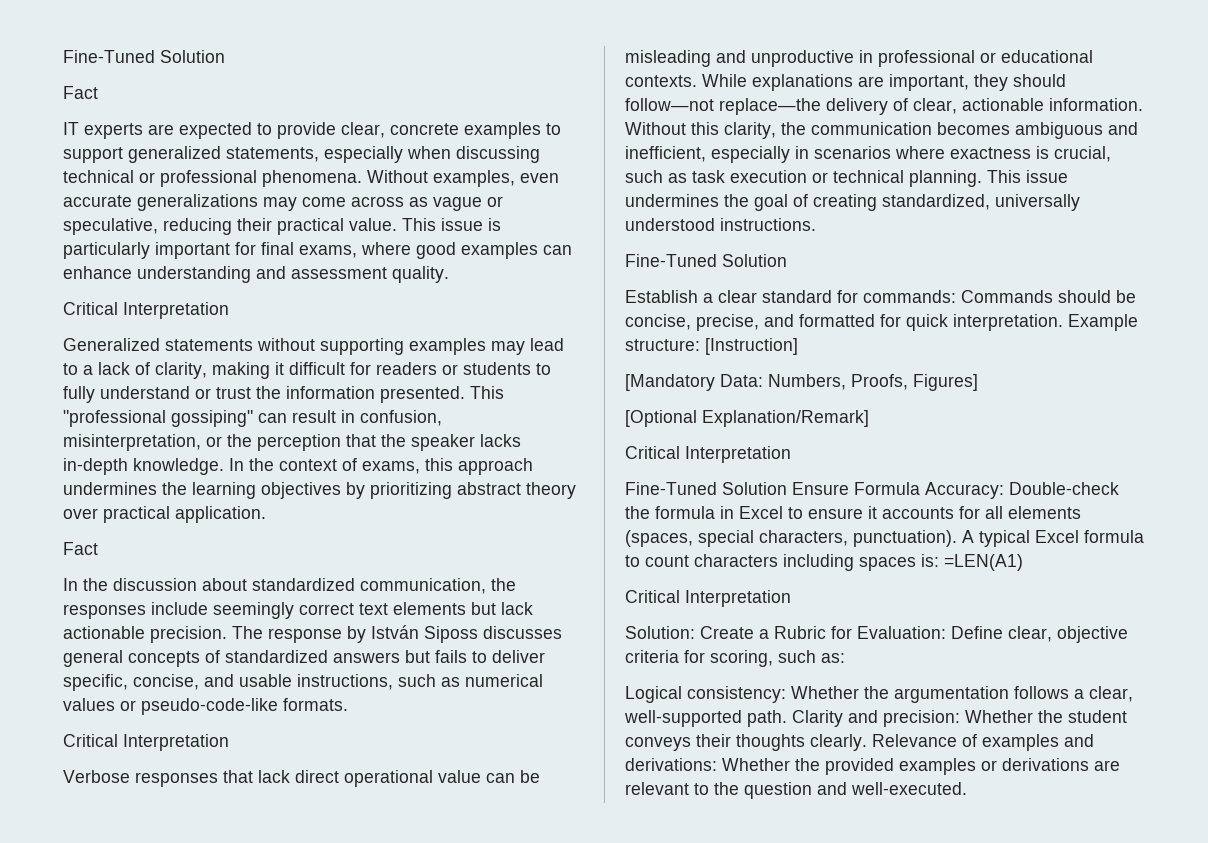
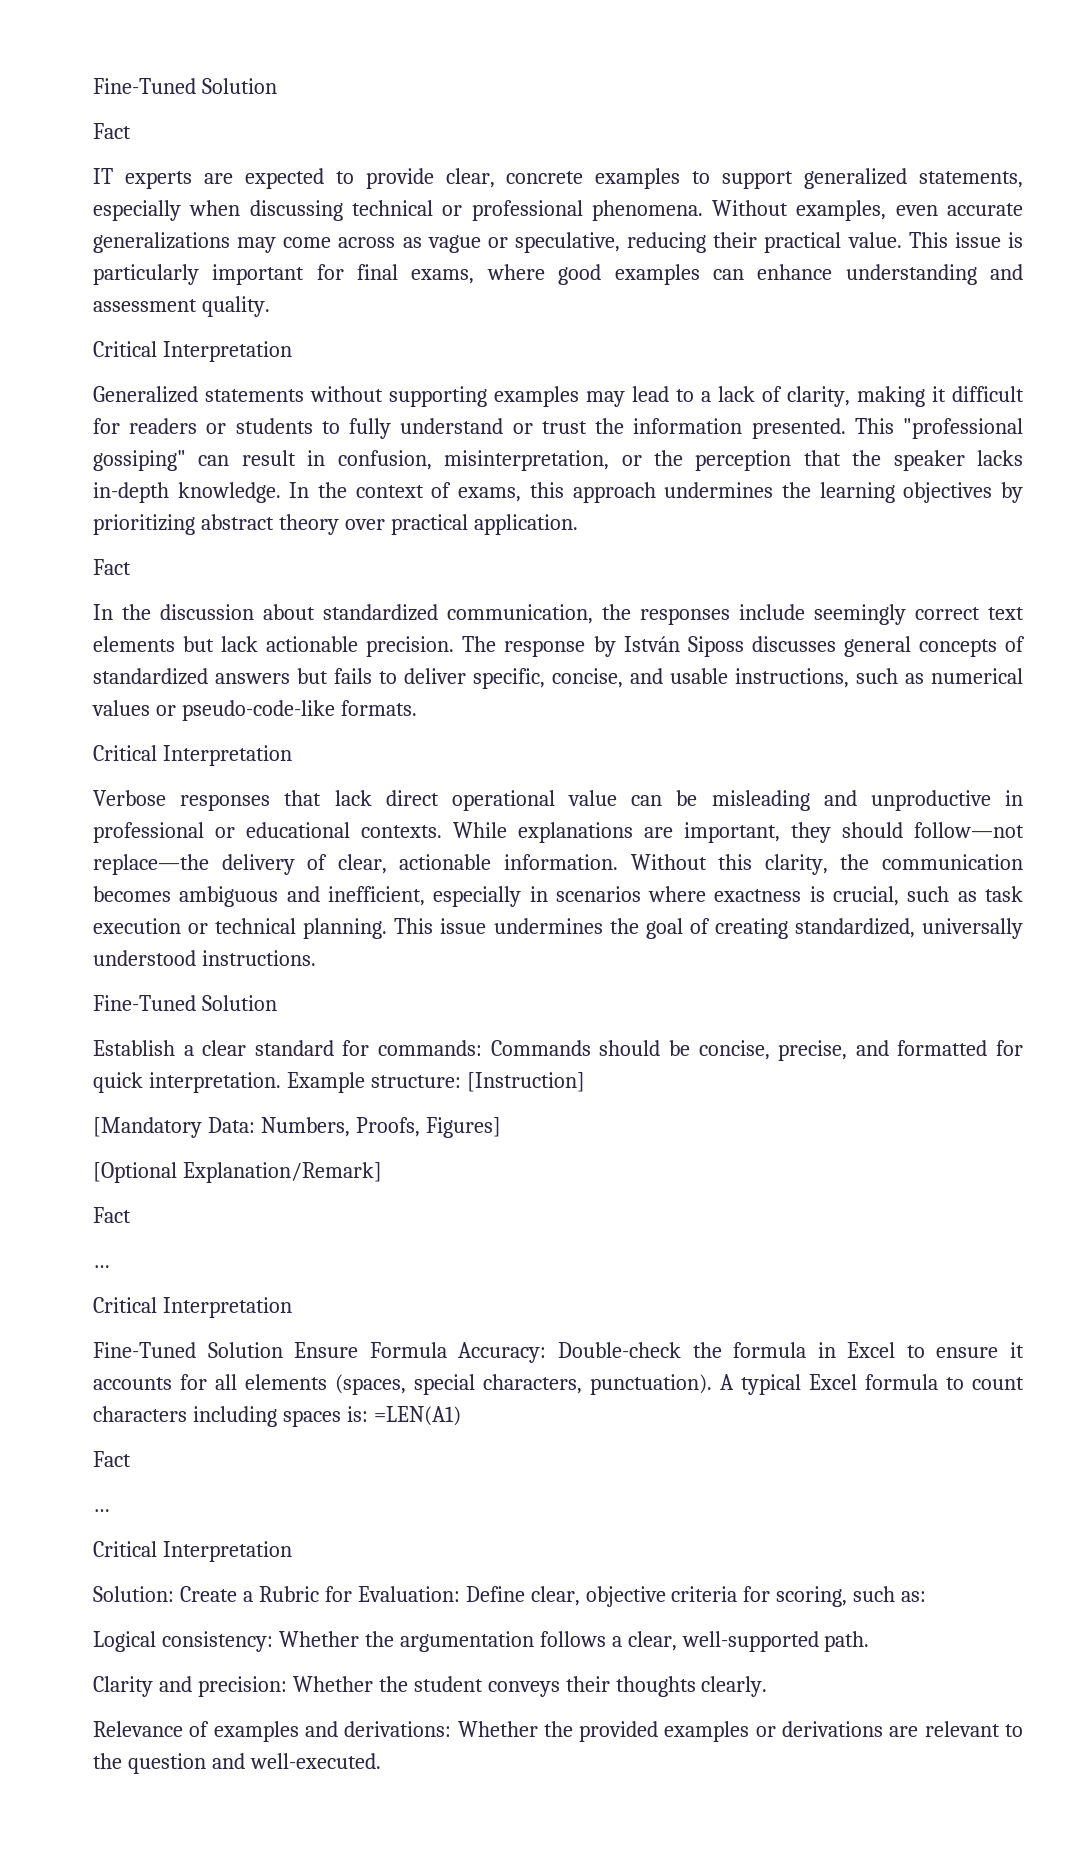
  [Optional Explanation/Remark]
+ Fact
+ …
  A typical Excel formula to count characters including spaces is: =LEN(A1)
+ Fact
+ …
- Logical consistency: Whether the argumentation follows a clear, well-supported path. Clarity and precision: Whether the student conveys their thoughts clearly. Relevance of examples and derivations: Whether the provided examples or derivations are relevant to the question and well-executed.
+ Logical consistency: Whether the argumentation follows a clear, well-supported path.
+ Clarity and precision: Whether the student conveys their thoughts clearly.
+ Relevance of examples and derivations: Whether the provided examples or derivations are relevant to the question and well-executed.

